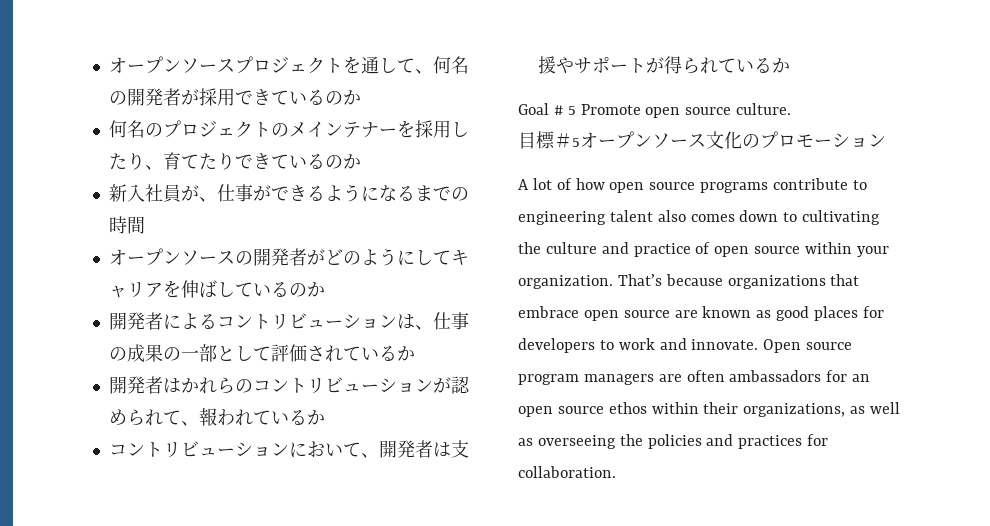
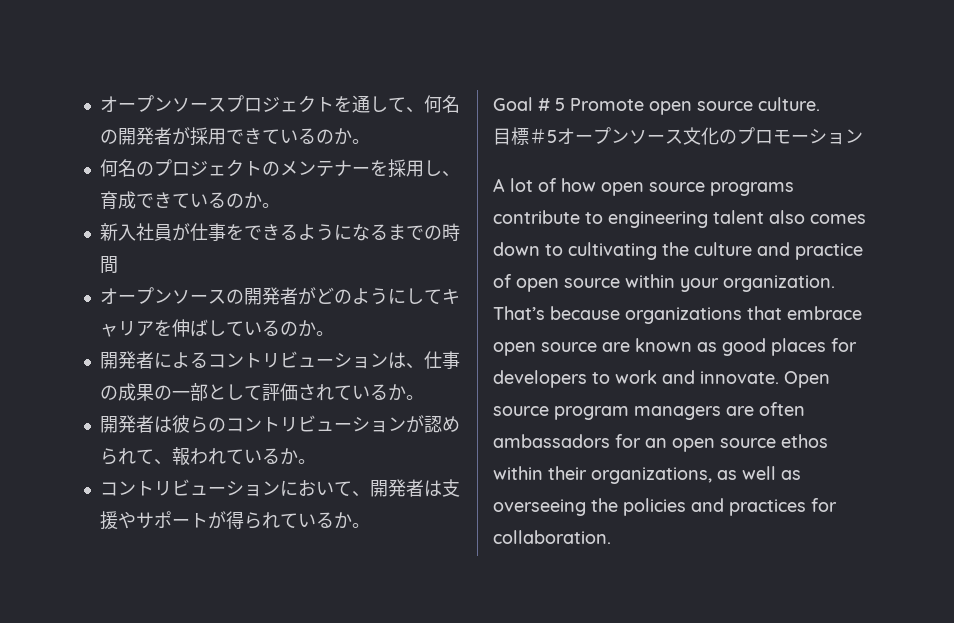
- オープンソースプロジェクトを通して、何名の開発者が採用できているのか
+ オープンソースプロジェクトを通して、何名の開発者が採用できているのか。
- 何名のプロジェクトのメインテナーを採用したり、育てたりできているのか
+ 何名のプロジェクトのメンテナーを採用し、育成できているのか。
- 新入社員が、仕事ができるようになるまでの時間
+ 新入社員が仕事をできるようになるまでの時間
- オープンソースの開発者がどのようにしてキャリアを伸ばしているのか
+ オープンソースの開発者がどのようにしてキャリアを伸ばしているのか。
- 開発者によるコントリビューションは、仕事の成果の一部として評価されているか
- 開発者はかれらのコントリビューションが認められて、報われているか
+ 開発者によるコントリビューションは、仕事の成果の一部として評価されているか。
+ 開発者は彼らのコントリビューションが認められて、報われているか。
- コントリビューションにおいて、開発者は支援やサポートが得られているか
+ コントリビューションにおいて、開発者は支援やサポートが得られているか。

